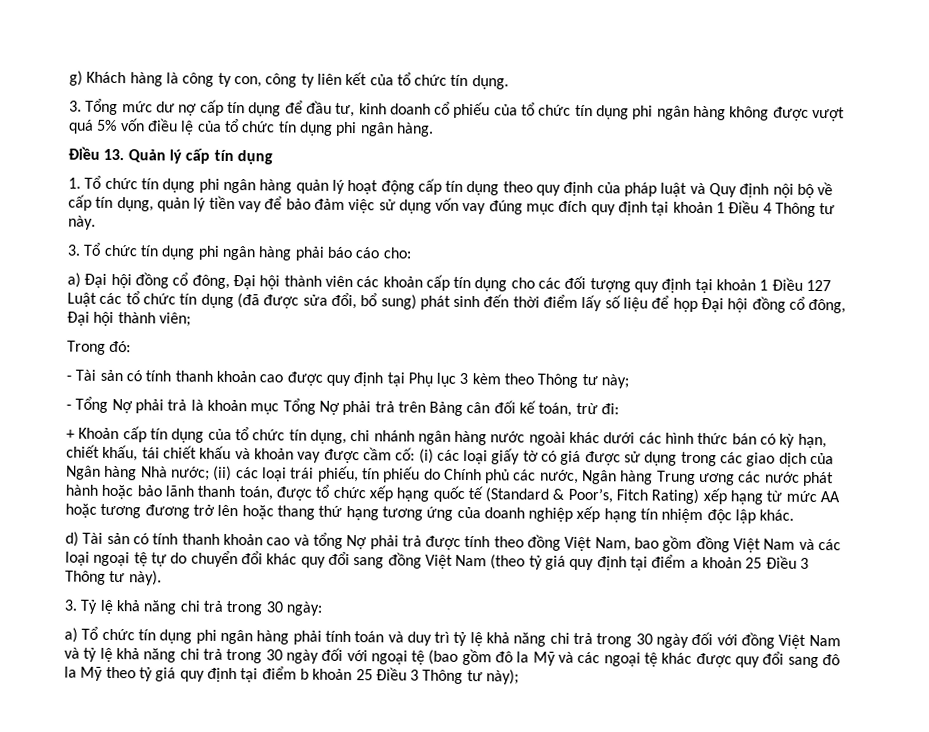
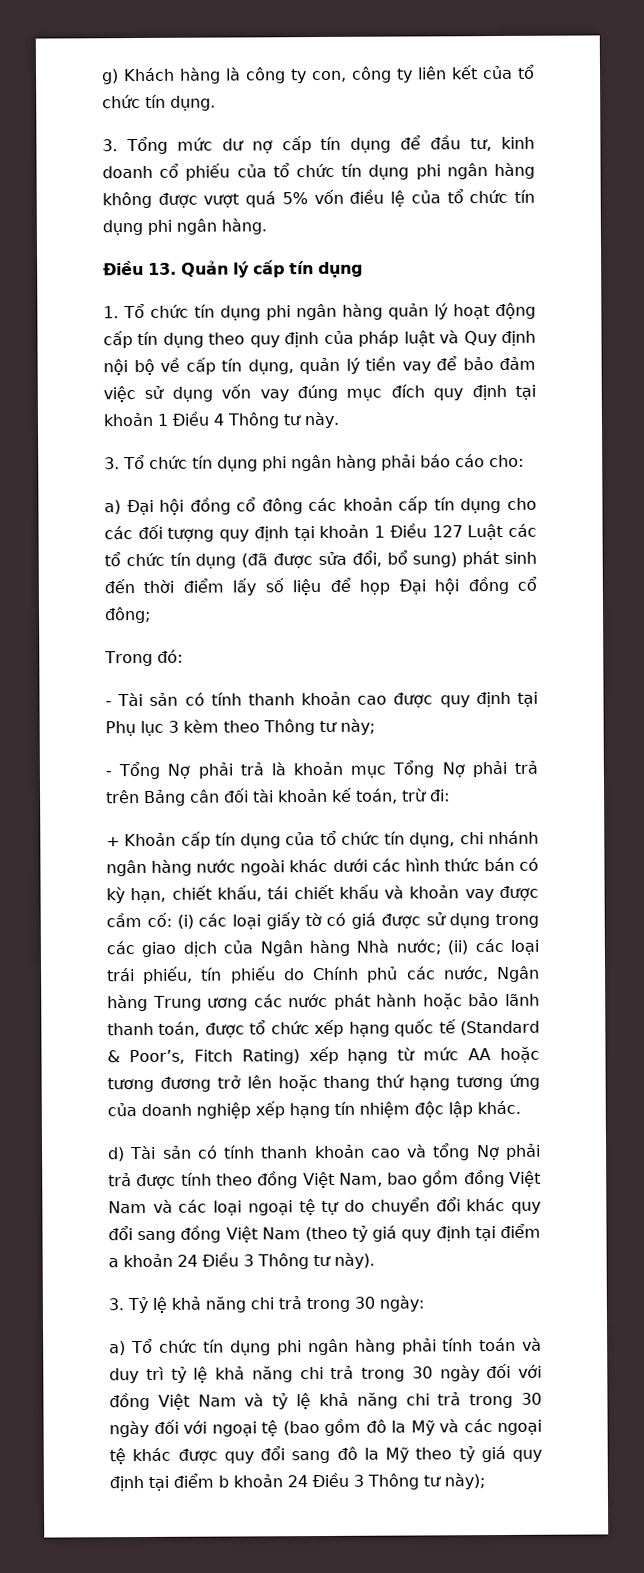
- a) Đại hội đồng cổ đông, Đại hội thành viên các khoản cấp tín dụng cho các đối tượng quy định tại khoản 1 Điều 127 Luật các tổ chức tín dụng (đã được sửa đổi, bổ sung) phát sinh đến thời điểm lấy số liệu để họp Đại hội đồng cổ đông, Đại hội thành viên;
+ a) Đại hội đồng cổ đông các khoản cấp tín dụng cho các đối tượng quy định tại khoản 1 Điều 127 Luật các tổ chức tín dụng (đã được sửa đổi, bổ sung) phát sinh đến thời điểm lấy số liệu để họp Đại hội đồng cổ đông;
- - Tổng Nợ phải trả là khoản mục Tổng Nợ phải trả trên Bảng cân đối kế toán, trừ đi:
+ - Tổng Nợ phải trả là khoản mục Tổng Nợ phải trả trên Bảng cân đối tài khoản kế toán, trừ đi:
- d) Tài sản có tính thanh khoản cao và tổng Nợ phải trả được tính theo đồng Việt Nam, bao gồm đồng Việt Nam và các loại ngoại tệ tự do chuyển đổi khác quy đổi sang đồng Việt Nam (theo tỷ giá quy định tại điểm a khoản 25 Điều 3 Thông tư này).
+ d) Tài sản có tính thanh khoản cao và tổng Nợ phải trả được tính theo đồng Việt Nam, bao gồm đồng Việt Nam và các loại ngoại tệ tự do chuyển đổi khác quy đổi sang đồng Việt Nam (theo tỷ giá quy định tại điểm a khoản 24 Điều 3 Thông tư này).
- a) Tổ chức tín dụng phi ngân hàng phải tính toán và duy trì tỷ lệ khả năng chi trả trong 30 ngày đối với đồng Việt Nam và tỷ lệ khả năng chi trả trong 30 ngày đối với ngoại tệ (bao gồm đô la Mỹ và các ngoại tệ khác được quy đổi sang đô la Mỹ theo tỷ giá quy định tại điểm b khoản 25 Điều 3 Thông tư này);
+ a) Tổ chức tín dụng phi ngân hàng phải tính toán và duy trì tỷ lệ khả năng chi trả trong 30 ngày đối với đồng Việt Nam và tỷ lệ khả năng chi trả trong 30 ngày đối với ngoại tệ (bao gồm đô la Mỹ và các ngoại tệ khác được quy đổi sang đô la Mỹ theo tỷ giá quy định tại điểm b khoản 24 Điều 3 Thông tư này);

